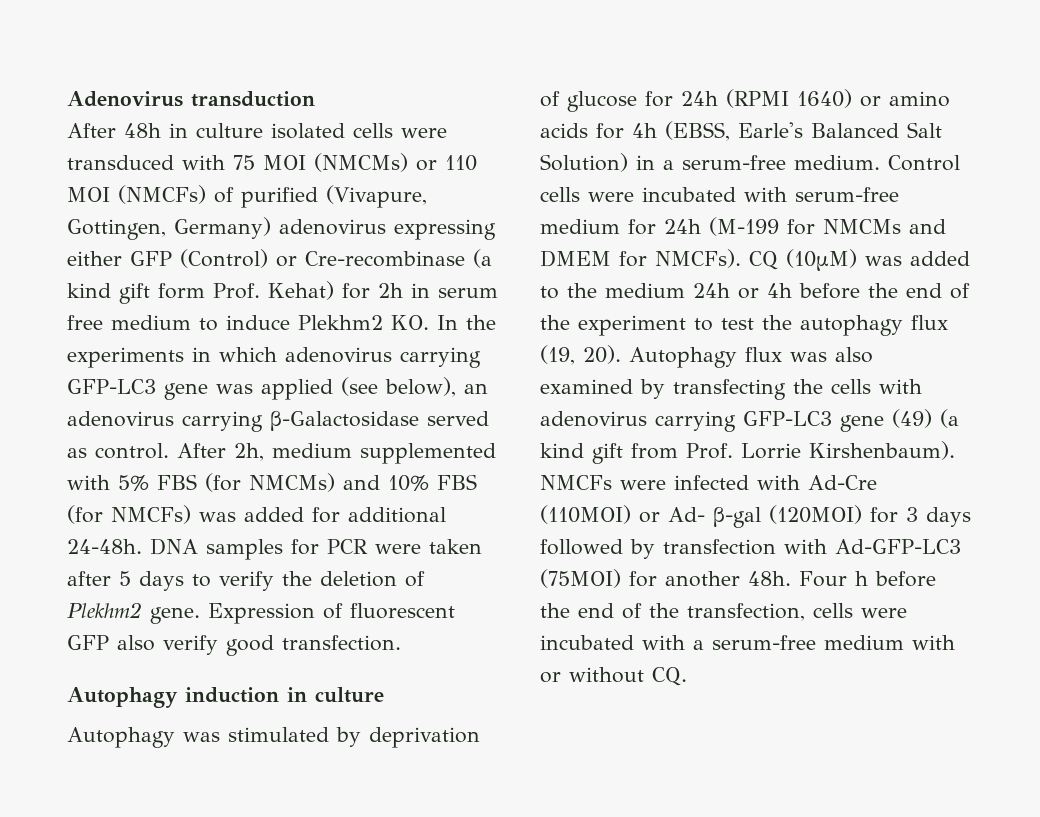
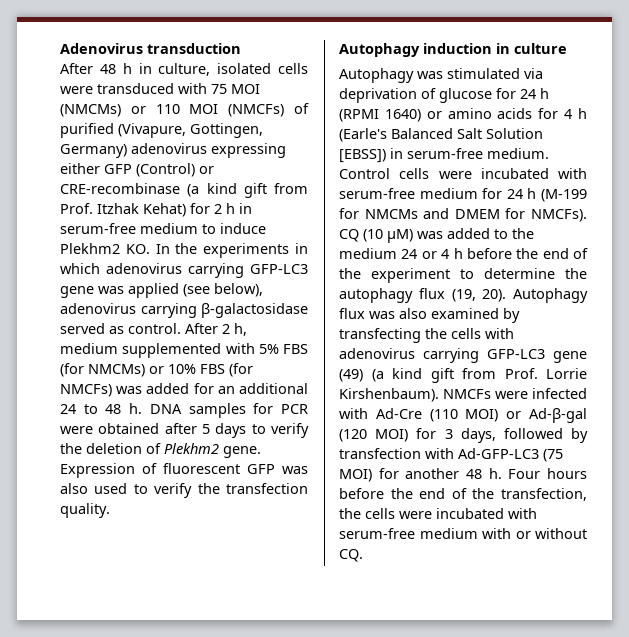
- After 48h in culture isolated cells were transduced with 75 MOI (NMCMs) or 110 MOI (NMCFs) of purified (Vivapure, Gottingen, Germany) adenovirus expressing either GFP (Control) or Cre-recombinase (a kind gift form Prof. Kehat) for 2h in serum free medium to induce Plekhm2 KO. In the experiments in which adenovirus carrying GFP-LC3 gene was applied (see below), an adenovirus carrying β-Galactosidase served as control.
+ After 48 h in culture, isolated cells were transduced with 75 MOI (NMCMs) or 110 MOI (NMCFs) of purified (Vivapure, Gottingen, Germany) adenovirus expressing either GFP (Control) or CRE-recombinase (a kind gift from Prof. Itzhak Kehat) for 2 h in serum-free medium to induce Plekhm2 KO. In the experiments in which adenovirus carrying GFP-LC3 gene was applied (see below), adenovirus carrying β-galactosidase served as control.
- After 2h, medium supplemented with 5% FBS (for NMCMs) and 10% FBS (for NMCFs) was added for additional 24-48h.
+ After 2 h, medium supplemented with 5% FBS (for NMCMs) or 10% FBS (for NMCFs) was added for an additional 24 to 48 h.
- DNA samples for PCR were taken after 5 days to verify the deletion of Plekhm2 gene.
+ DNA samples for PCR were obtained after 5 days to verify the deletion of Plekhm2 gene.
- Expression of fluorescent GFP also verify good transfection.
+ Expression of fluorescent GFP was also used to verify the transfection quality.
- Autophagy was stimulated by deprivation of glucose for 24h (RPMI 1640) or amino acids for 4h (EBSS, Earle's Balanced Salt Solution) in a serum-free medium.
+ Autophagy was stimulated via deprivation of glucose for 24 h (RPMI 1640) or amino acids for 4 h (Earle's Balanced Salt Solution [EBSS]) in serum-free medium.
- Control cells were incubated with serum-free medium for 24h (M-199 for NMCMs and DMEM for NMCFs).
+ Control cells were incubated with serum-free medium for 24 h (M-199 for NMCMs and DMEM for NMCFs).
- CQ (10μM) was added to the medium 24h or 4h before the end of the experiment to test the autophagy flux (19, 20).
+ CQ (10 µM) was added to the medium 24 or 4 h before the end of the experiment to determine the autophagy flux (19, 20).
- NMCFs were infected with Ad-Cre (110MOI) or Ad- β-gal (120MOI) for 3 days followed by transfection with Ad-GFP-LC3 (75MOI) for another 48h. Four h before the end of the transfection, cells were incubated with a serum-free medium with or without CQ.
+ NMCFs were infected with Ad-Cre (110 MOI) or Ad-β-gal (120 MOI) for 3 days, followed by transfection with Ad-GFP-LC3 (75 MOI) for another 48 h. Four hours before the end of the transfection, the cells were incubated with serum-free medium with or without CQ.

